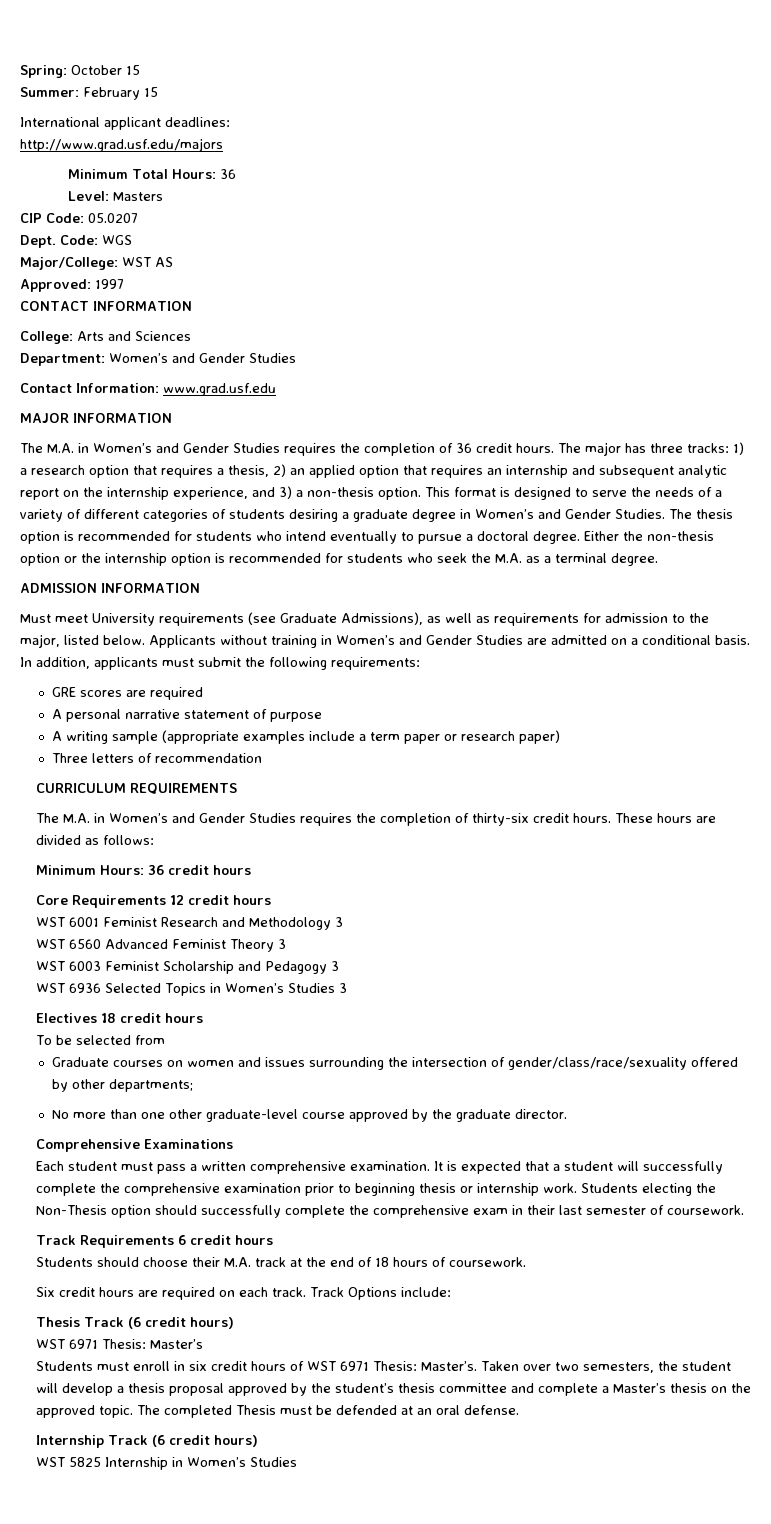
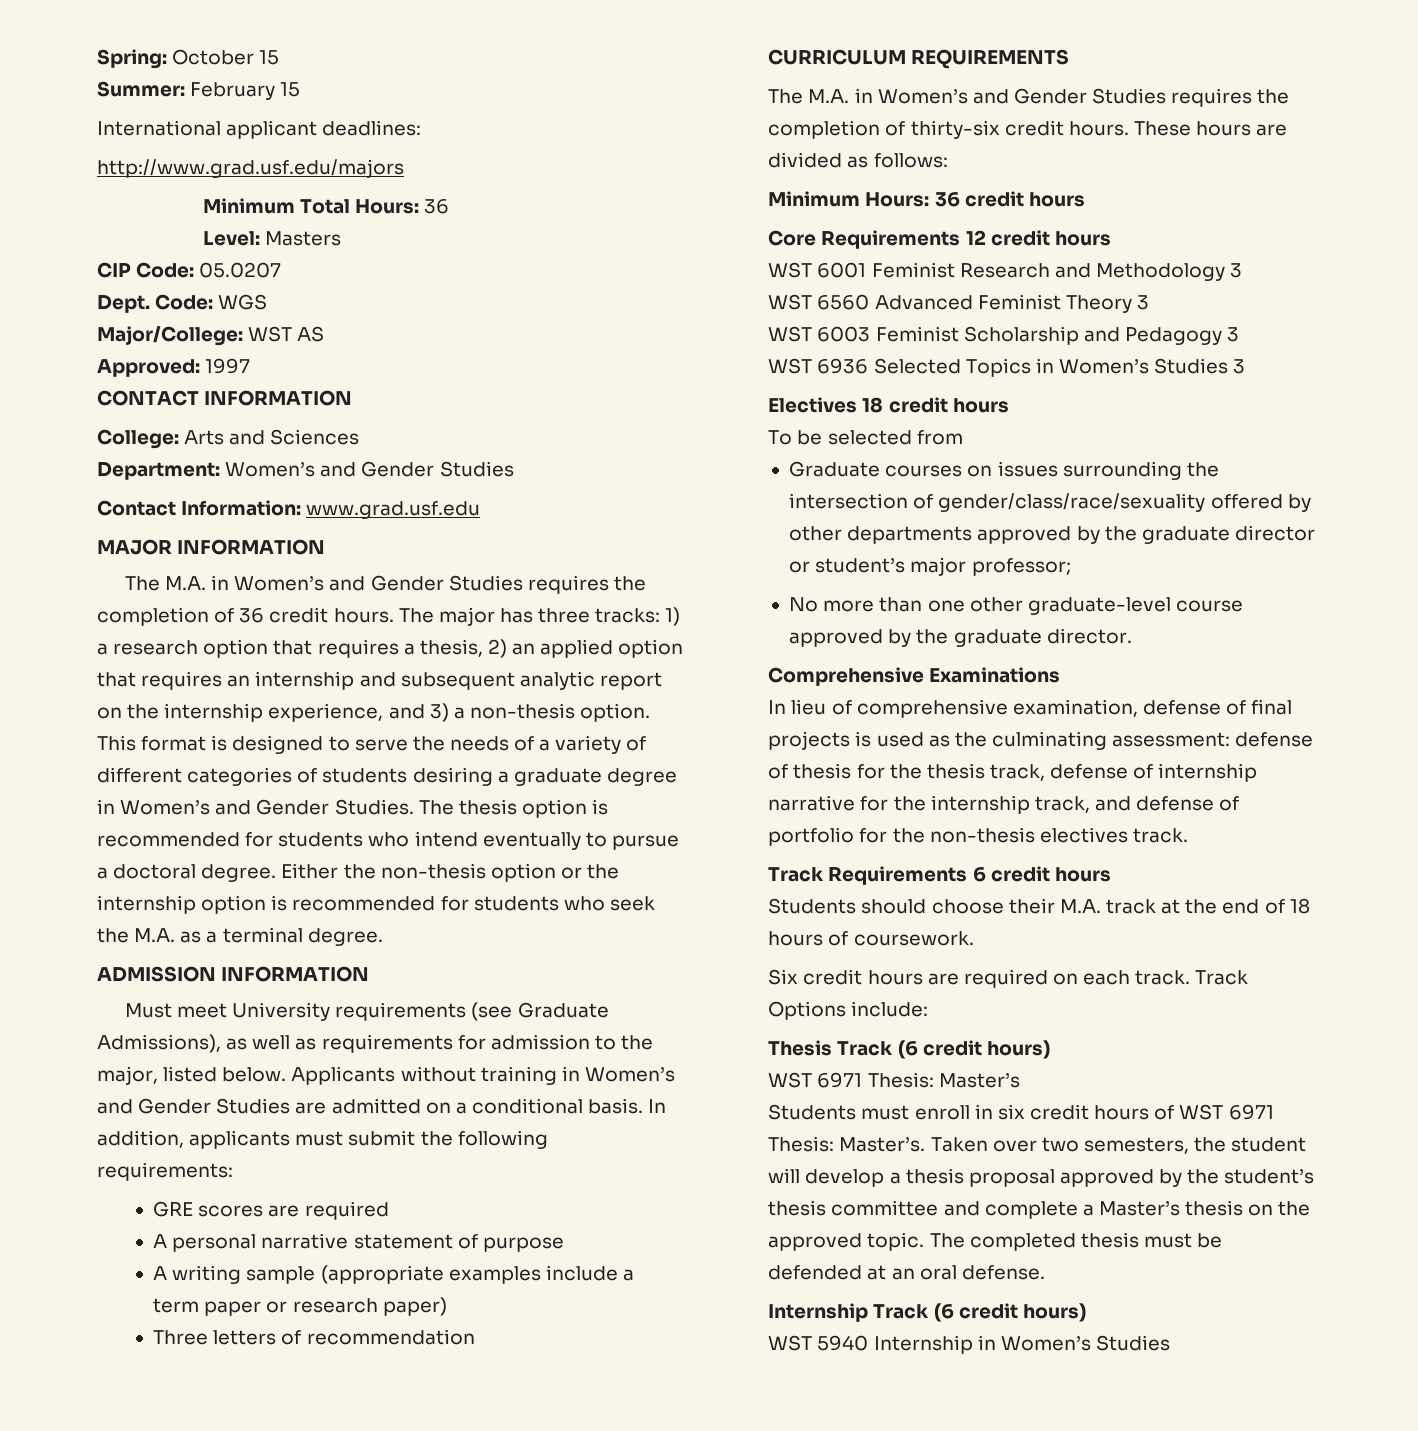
- Graduate courses on women and issues surrounding the intersection of gender/class/race/sexuality offered by other departments;
+ Graduate courses on issues surrounding the intersection of gender/class/race/sexuality offered by other departments approved by the graduate director or student’s major professor;
- Each student must pass a written comprehensive examination. It is expected that a student will successfully complete the comprehensive examination prior to beginning thesis or internship work. Students electing the Non-Thesis option should successfully complete the comprehensive exam in their last semester of coursework.
+ In lieu of comprehensive examination, defense of final projects is used as the culminating assessment: defense of thesis for the thesis track, defense of internship narrative for the internship track, and defense of portfolio for the non-thesis electives track.
- The completed Thesis must be defended at an oral defense.
+ The completed thesis must be defended at an oral defense.
- WST 5825 Internship in Women’s Studies
+ WST 5940 Internship in Women’s Studies

